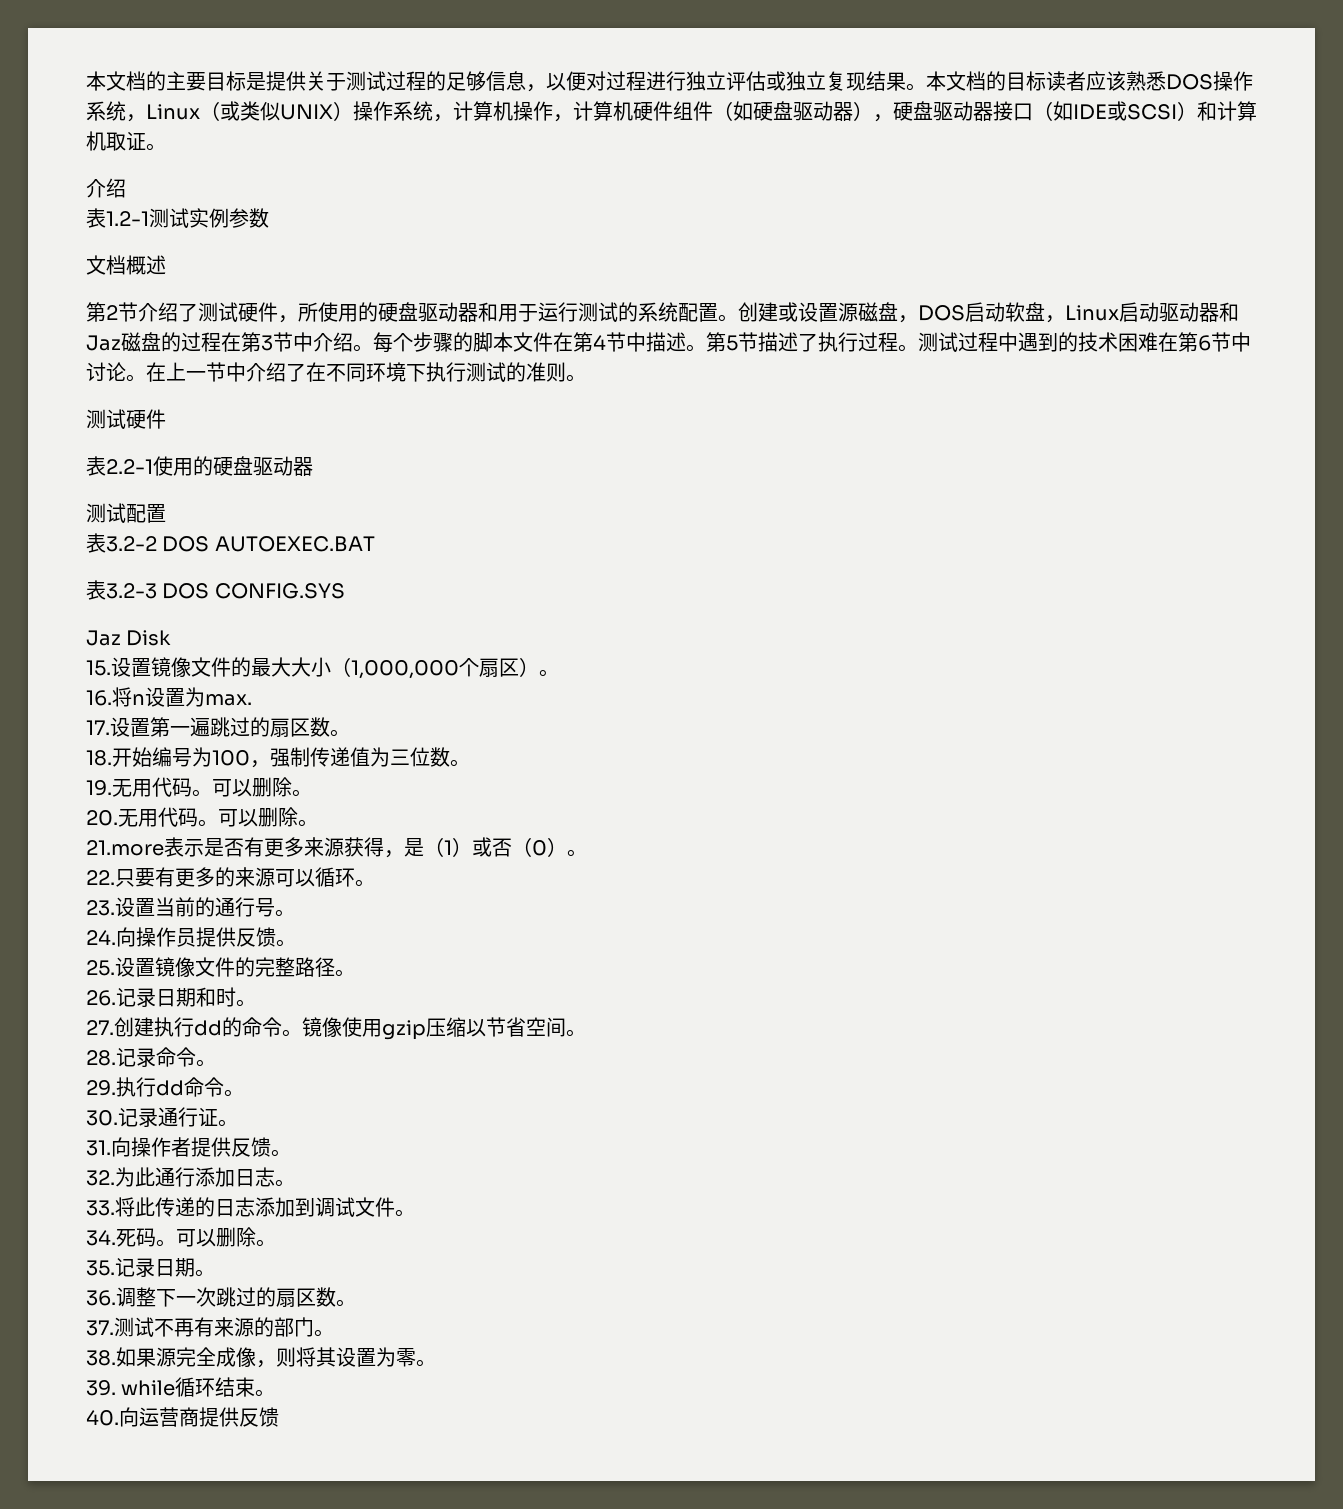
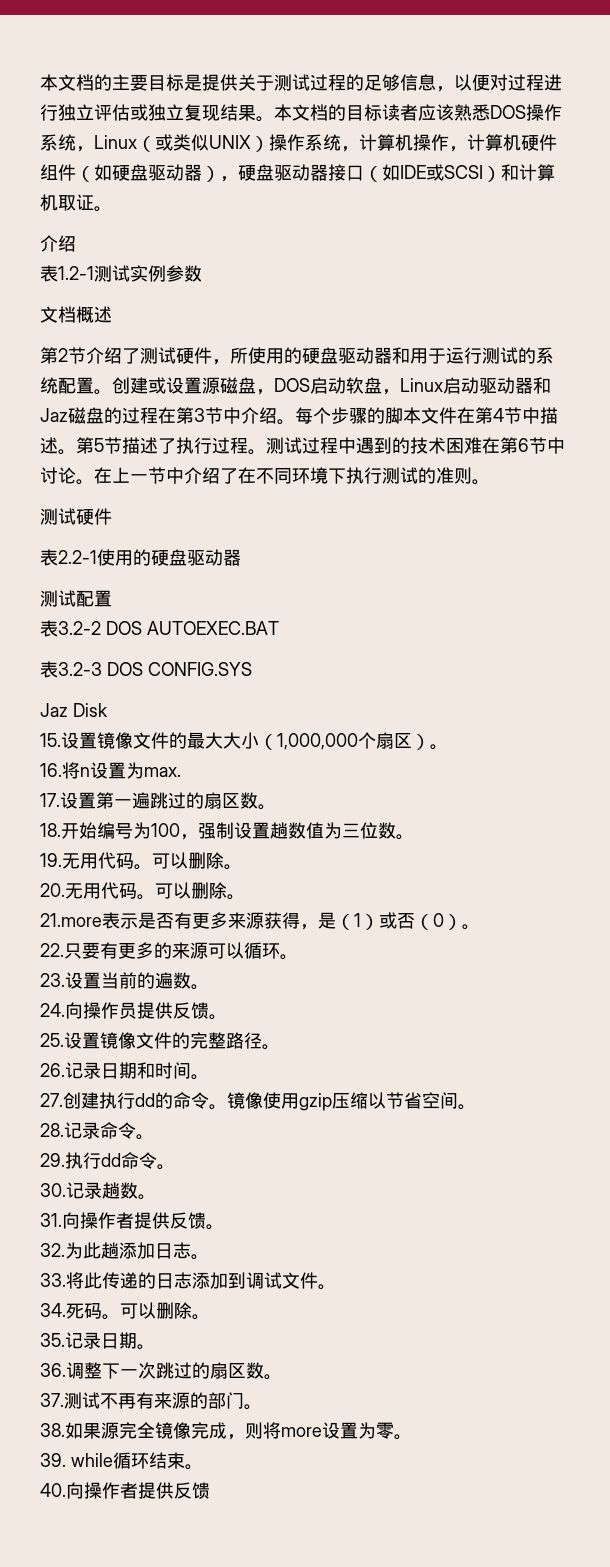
- 18.开始编号为100，强制传递值为三位数。
+ 18.开始编号为100，强制设置趟数值为三位数。
- 23.设置当前的通行号。
+ 23.设置当前的遍数。
- 26.记录日期和时。
+ 26.记录日期和时间。
- 30.记录通行证。
+ 30.记录趟数。
- 32.为此通行添加日志。
+ 32.为此趟添加日志。
- 38.如果源完全成像，则将其设置为零。
+ 38.如果源完全镜像完成，则将more设置为零。
- 40.向运营商提供反馈
+ 40.向操作者提供反馈

